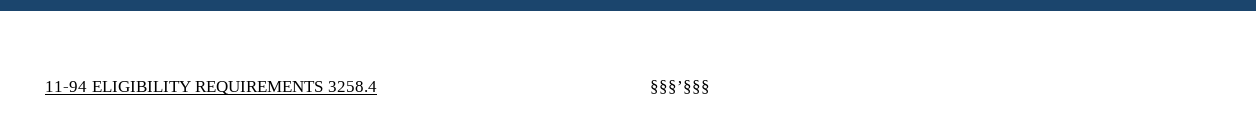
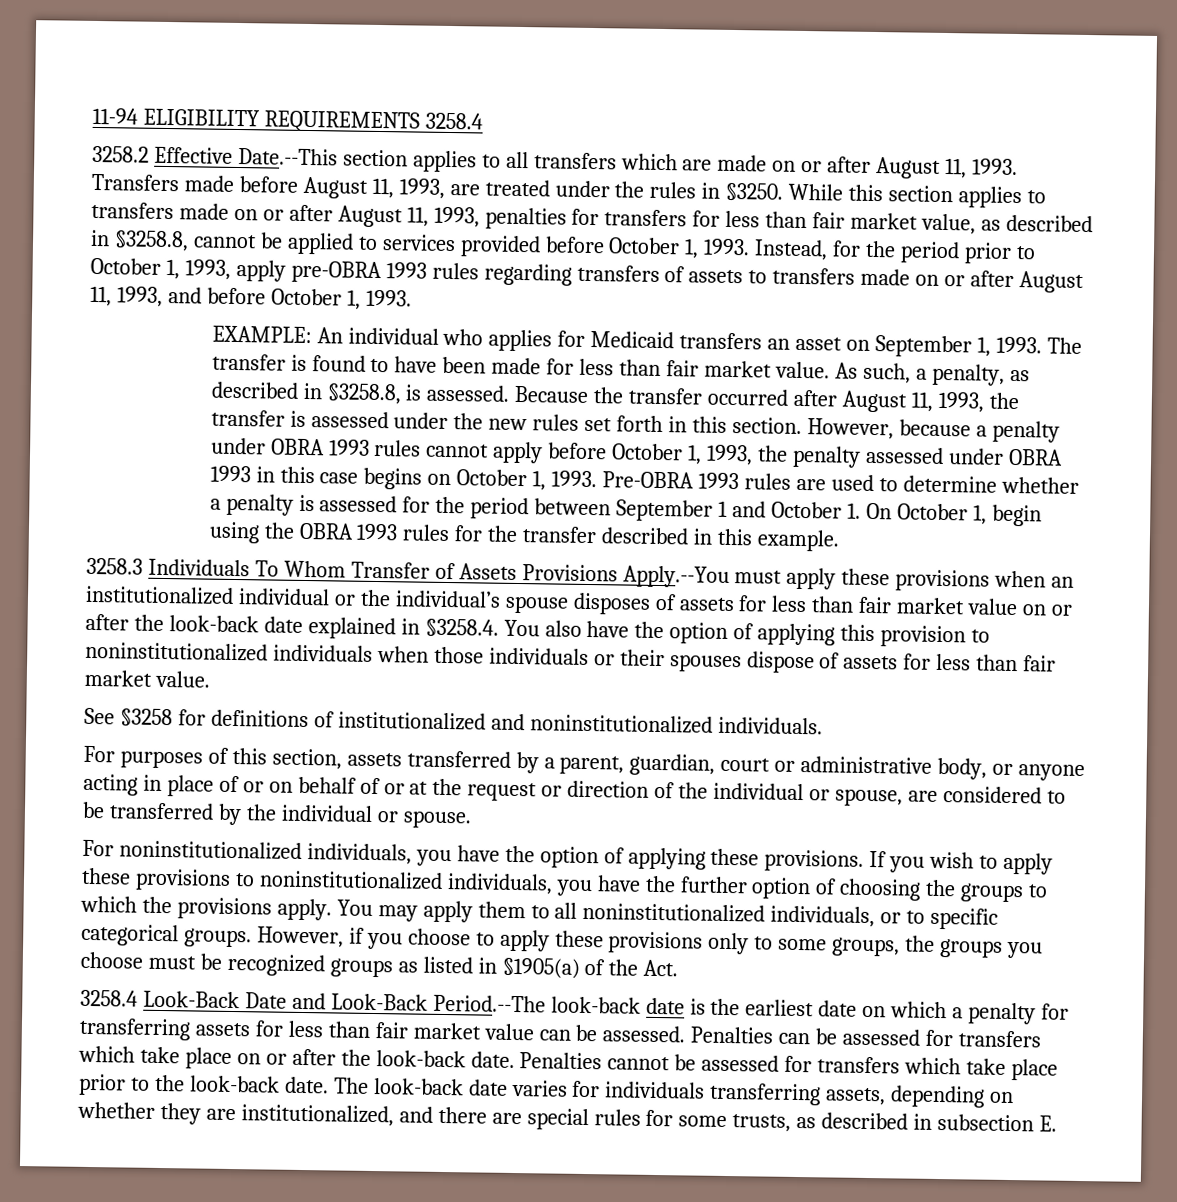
- §§§’§§§
+ 3258.2 Effective Date.--This section applies to all transfers which are made on or after August 11, 1993. Transfers made before August 11, 1993, are treated under the rules in §3250. While this section applies to transfers made on or after August 11, 1993, penalties for transfers for less than fair market value, as described in §3258.8, cannot be applied to services provided before October 1, 1993. Instead, for the period prior to October 1, 1993, apply pre-OBRA 1993 rules regarding transfers of assets to transfers made on or after August 11, 1993, and before October 1, 1993.
+ EXAMPLE: An individual who applies for Medicaid transfers an asset on September 1, 1993. The transfer is found to have been made for less than fair market value. As such, a penalty, as described in §3258.8, is assessed. Because the transfer occurred after August 11, 1993, the transfer is assessed under the new rules set forth in this section. However, because a penalty under OBRA 1993 rules cannot apply before October 1, 1993, the penalty assessed under OBRA 1993 in this case begins on October 1, 1993. Pre-OBRA 1993 rules are used to determine whether a penalty is assessed for the period between September 1 and October 1. On October 1, begin using the OBRA 1993 rules for the transfer described in this example.
+ 3258.3 Individuals To Whom Transfer of Assets Provisions Apply.--You must apply these provisions when an institutionalized individual or the individual’s spouse disposes of assets for less than fair market value on or after the look-back date explained in §3258.4. You also have the option of applying this provision to noninstitutionalized individuals when those individuals or their spouses dispose of assets for less than fair market value.
+ See §3258 for definitions of institutionalized and noninstitutionalized individuals.
+ For purposes of this section, assets transferred by a parent, guardian, court or administrative body, or anyone acting in place of or on behalf of or at the request or direction of the individual or spouse, are considered to be transferred by the individual or spouse.
+ For noninstitutionalized individuals, you have the option of applying these provisions. If you wish to apply these provisions to noninstitutionalized individuals, you have the further option of choosing the groups to which the provisions apply. You may apply them to all noninstitutionalized individuals, or to specific categorical groups. However, if you choose to apply these provisions only to some groups, the groups you choose must be recognized groups as listed in §1905(a) of the Act.
+ 3258.4 Look-Back Date and Look-Back Period.--The look-back date is the earliest date on which a penalty for transferring assets for less than fair market value can be assessed. Penalties can be assessed for transfers which take place on or after the look-back date. Penalties cannot be assessed for transfers which take place prior to the look-back date. The look-back date varies for individuals transferring assets, depending on whether they are institutionalized, and there are special rules for some trusts, as described in subsection E.

